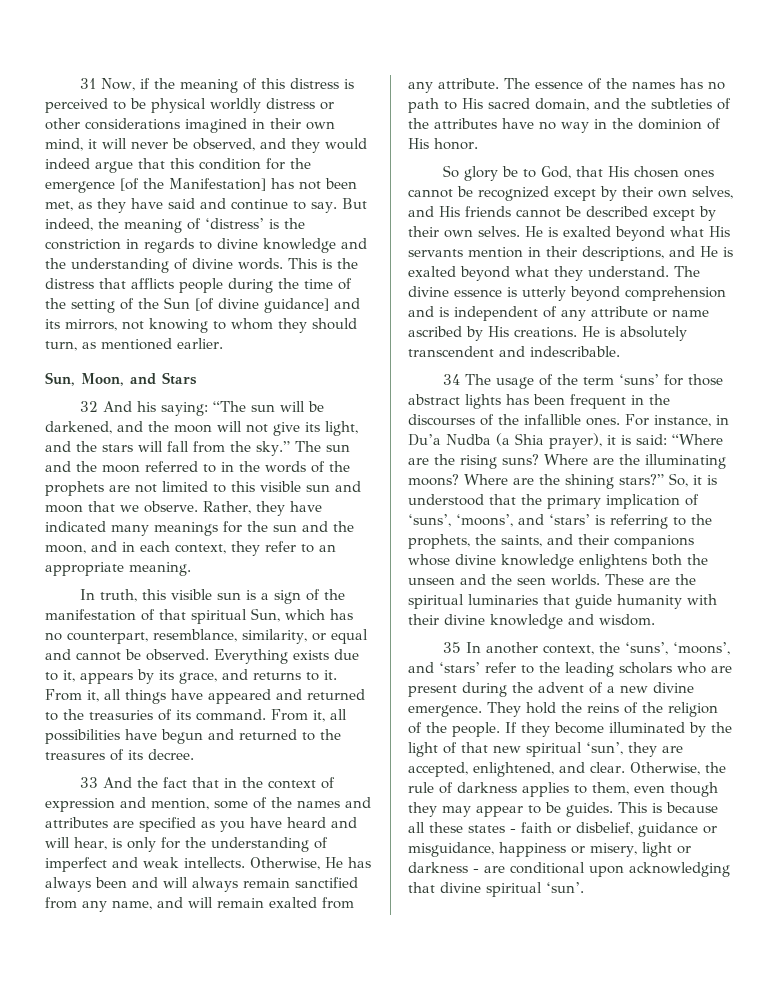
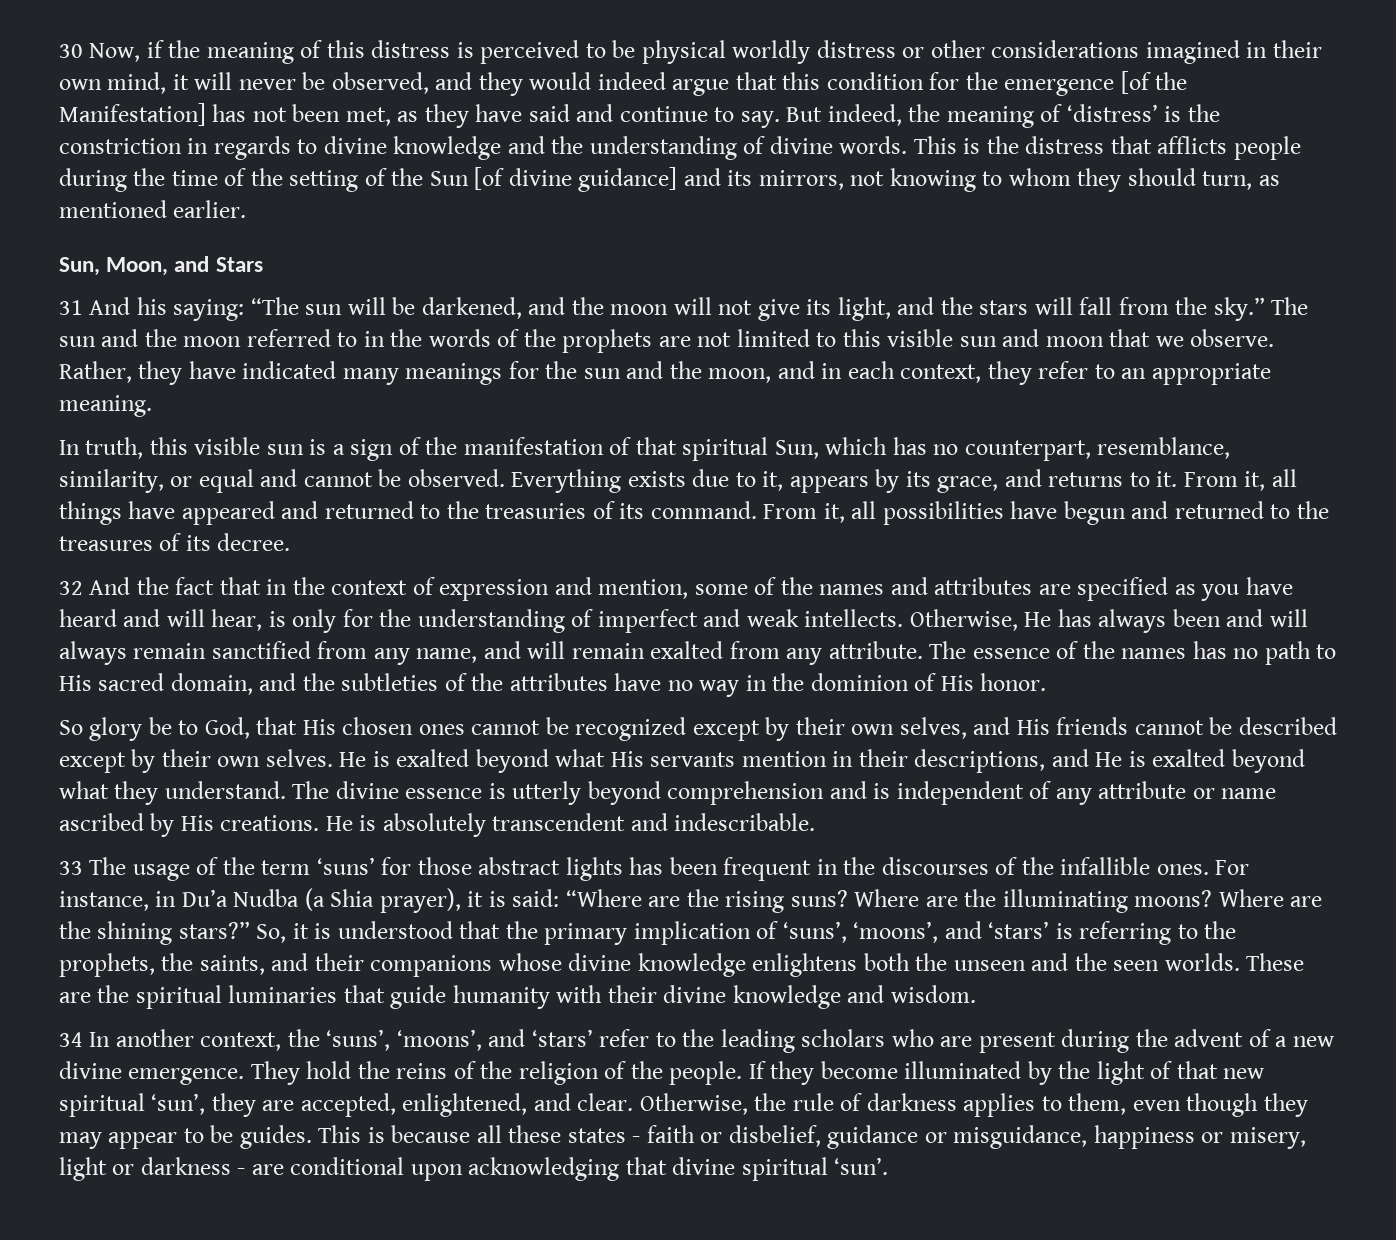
- 31 Now, if the meaning of this distress is perceived to be physical worldly distress or other considerations imagined in their own mind, it will never be observed, and they would indeed argue that this condition for the emergence [of the Manifestation] has not been met, as they have said and continue to say.
+ 30 Now, if the meaning of this distress is perceived to be physical worldly distress or other considerations imagined in their own mind, it will never be observed, and they would indeed argue that this condition for the emergence [of the Manifestation] has not been met, as they have said and continue to say.
- 32 And his saying: “The sun will be darkened, and the moon will not give its light, and the stars will fall from the sky.”
+ 31 And his saying: “The sun will be darkened, and the moon will not give its light, and the stars will fall from the sky.”
- 33 And the fact that in the context of expression and mention, some of the names and attributes are specified as you have heard and will hear, is only for the understanding of imperfect and weak intellects.
+ 32 And the fact that in the context of expression and mention, some of the names and attributes are specified as you have heard and will hear, is only for the understanding of imperfect and weak intellects.
- 34 The usage of the term ‘suns’ for those abstract lights has been frequent in the discourses of the infallible ones.
+ 33 The usage of the term ‘suns’ for those abstract lights has been frequent in the discourses of the infallible ones.
- 35 In another context, the ‘suns’, ‘moons’, and ‘stars’ refer to the leading scholars who are present during the advent of a new divine emergence.
+ 34 In another context, the ‘suns’, ‘moons’, and ‘stars’ refer to the leading scholars who are present during the advent of a new divine emergence.

